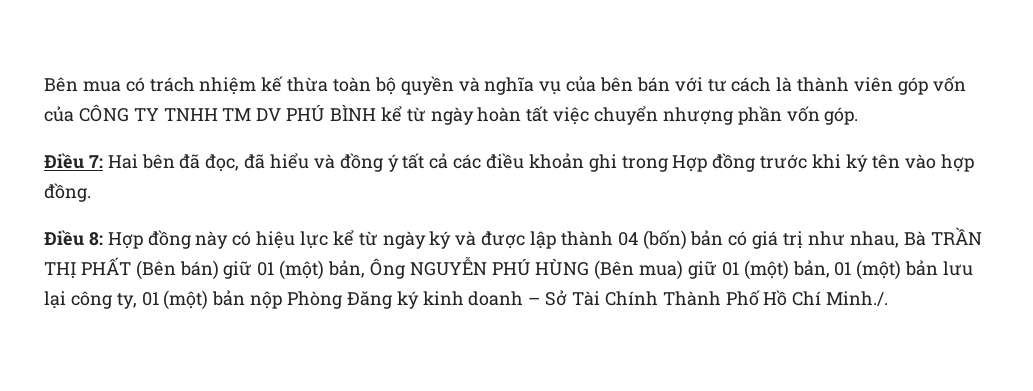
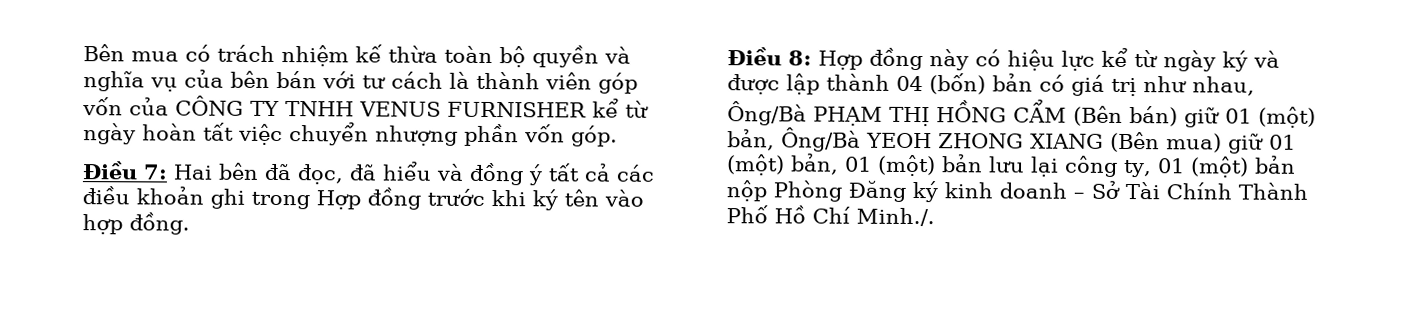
- Bên mua có trách nhiệm kế thừa toàn bộ quyền và nghĩa vụ của bên bán với tư cách là thành viên góp vốn của CÔNG TY TNHH TM DV PHÚ BÌNH kể từ ngày hoàn tất việc chuyển nhượng phần vốn góp.
+ Bên mua có trách nhiệm kế thừa toàn bộ quyền và nghĩa vụ của bên bán với tư cách là thành viên góp vốn của CÔNG TY TNHH VENUS FURNISHER kể từ ngày hoàn tất việc chuyển nhượng phần vốn góp.
- Hợp đồng này có hiệu lực kể từ ngày ký và được lập thành 04 (bốn) bản có giá trị như nhau, Bà TRẦN THỊ PHẤT (Bên bán) giữ 01 (một) bản, Ông NGUYỄN PHÚ HÙNG (Bên mua) giữ 01 (một) bản, 01 (một) bản lưu lại công ty, 01 (một) bản nộp Phòng Đăng ký kinh doanh – Sở Tài Chính Thành Phố Hồ Chí Minh./.
+ Hợp đồng này có hiệu lực kể từ ngày ký và được lập thành 04 (bốn) bản có giá trị như nhau, Ông/Bà PHẠM THỊ HỒNG CẨM (Bên bán) giữ 01 (một) bản, Ông/Bà YEOH ZHONG XIANG (Bên mua) giữ 01 (một) bản, 01 (một) bản lưu lại công ty, 01 (một) bản nộp Phòng Đăng ký kinh doanh – Sở Tài Chính Thành Phố Hồ Chí Minh./.

